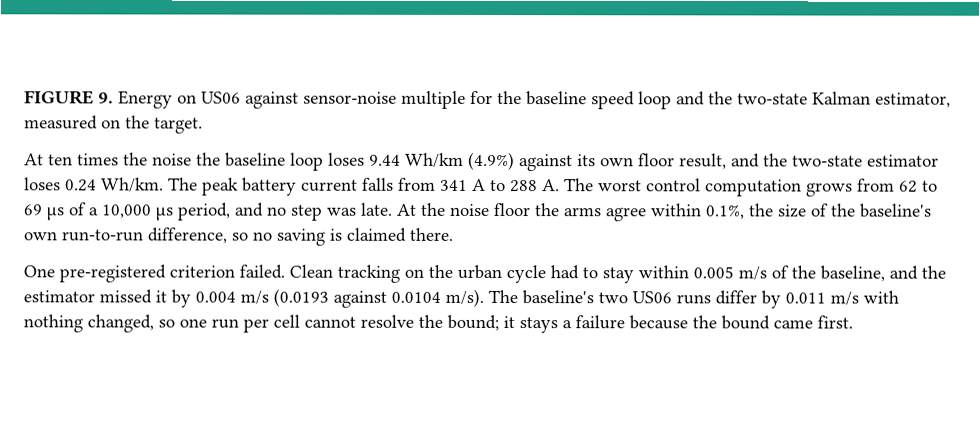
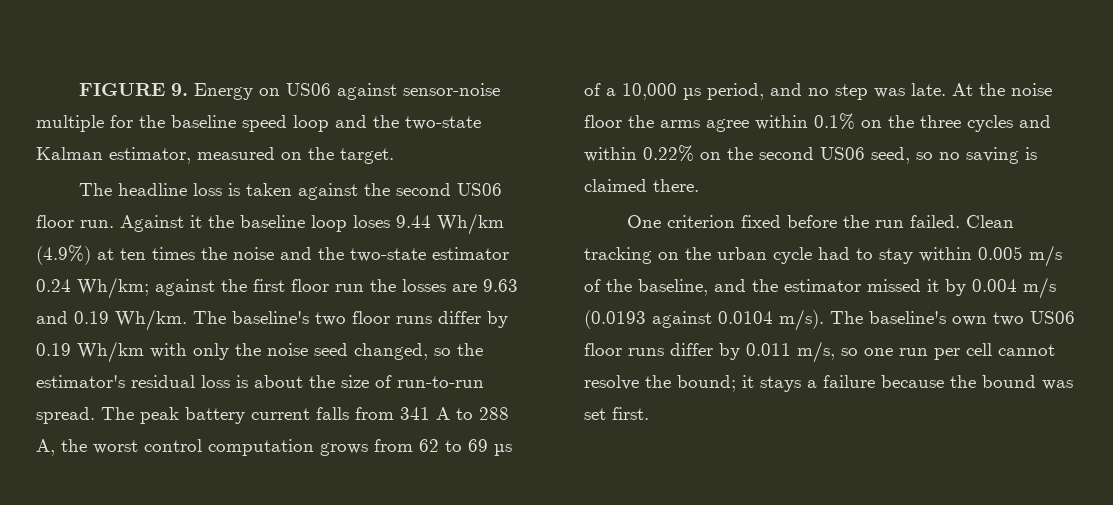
- At ten times the noise the baseline loop loses 9.44 Wh/km (4.9%) against its own floor result, and the two-state estimator loses 0.24 Wh/km.
+ The headline loss is taken against the second US06 floor run. Against it the baseline loop loses 9.44 Wh/km (4.9%) at ten times the noise and the two-state estimator 0.24 Wh/km; against the first floor run the losses are 9.63 and 0.19 Wh/km. The baseline's two floor runs differ by 0.19 Wh/km with only the noise seed changed, so the estimator's residual loss is about the size of run-to-run spread.
- The peak battery current falls from 341 A to 288 A. The worst control computation grows from 62 to 69 µs of a 10,000 µs period, and no step was late.
+ The peak battery current falls from 341 A to 288 A, the worst control computation grows from 62 to 69 µs of a 10,000 µs period, and no step was late.
- At the noise floor the arms agree within 0.1%, the size of the baseline's own run-to-run difference, so no saving is claimed there.
+ At the noise floor the arms agree within 0.1% on the three cycles and within 0.22% on the second US06 seed, so no saving is claimed there.
- One pre-registered criterion failed.
+ One criterion fixed before the run failed.
- The baseline's two US06 runs differ by 0.011 m/s with nothing changed, so one run per cell cannot resolve the bound; it stays a failure because the bound came first.
+ The baseline's own two US06 floor runs differ by 0.011 m/s, so one run per cell cannot resolve the bound; it stays a failure because the bound was set first.

